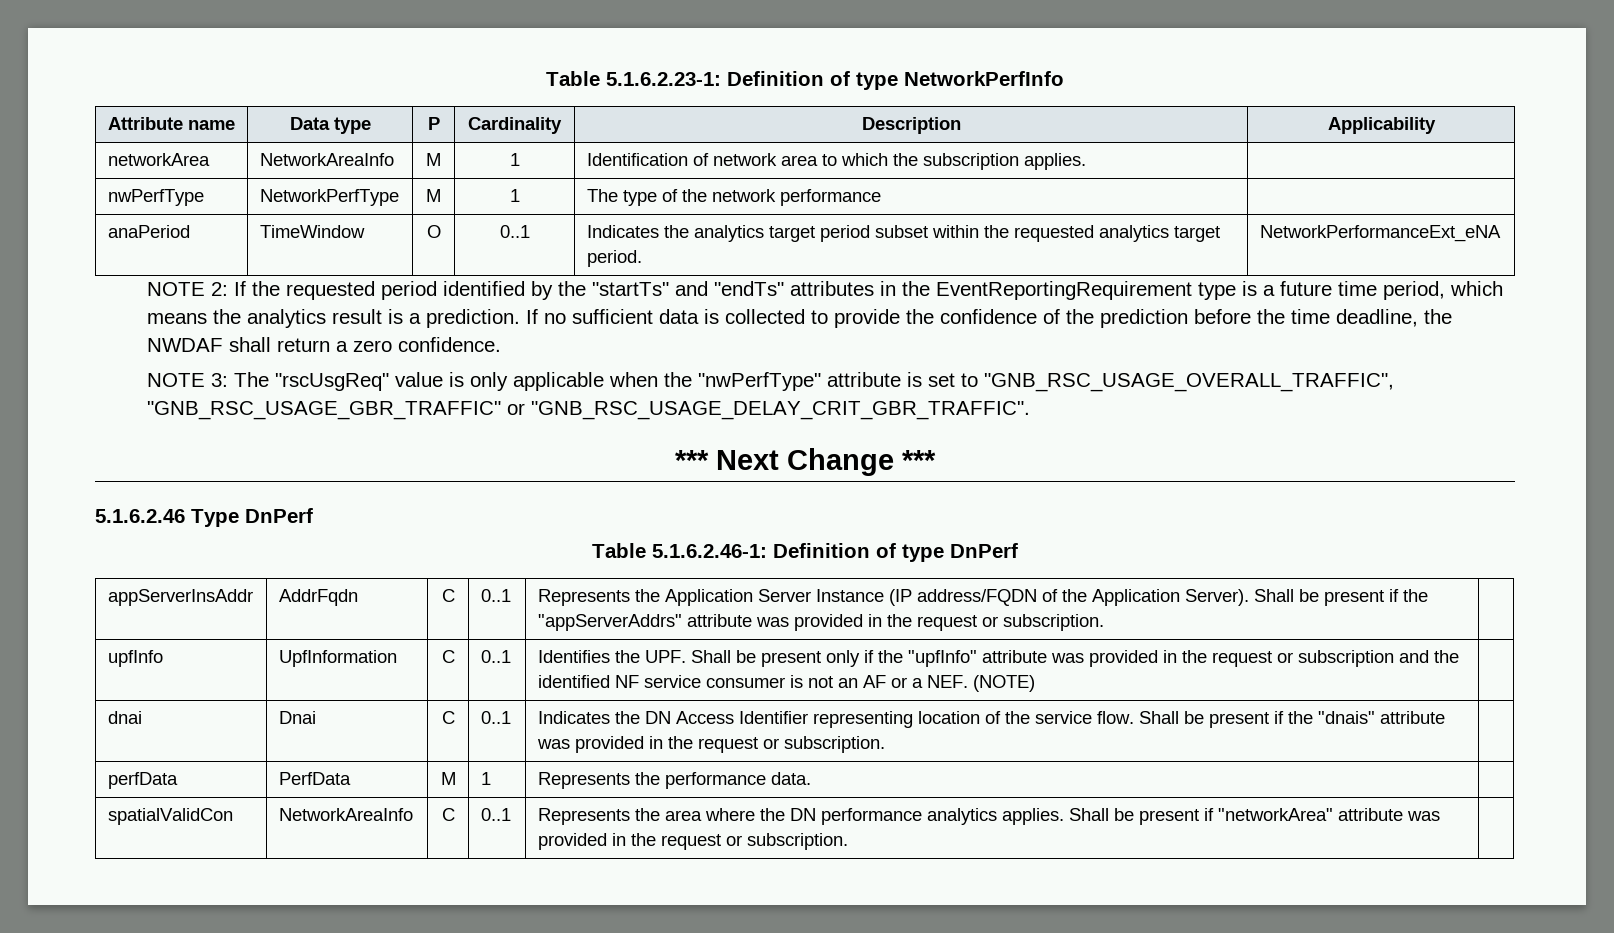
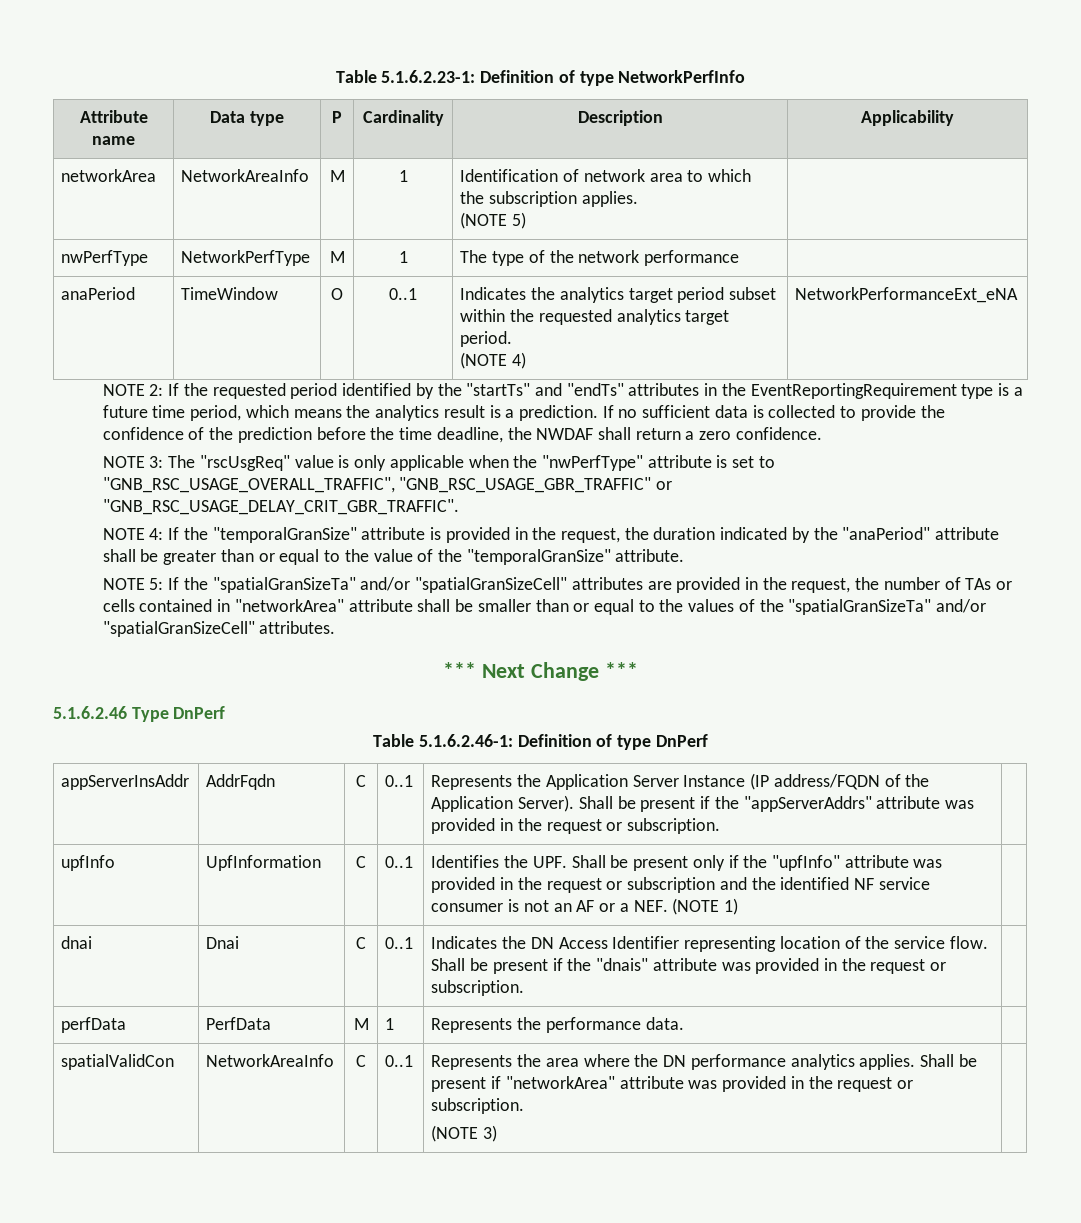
- networkArea | NetworkAreaInfo | M | 1 | Identification of network area to which the subscription applies. |
+ networkArea | NetworkAreaInfo | M | 1 | Identification of network area to which the subscription applies.
+ (NOTE 5) |
- anaPeriod | TimeWindow | O | 0..1 | Indicates the analytics target period subset within the requested analytics target period. | NetworkPerformanceExt_eNA
+ anaPeriod | TimeWindow | O | 0..1 | Indicates the analytics target period subset within the requested analytics target period.
+ (NOTE 4) | NetworkPerformanceExt_eNA
+ NOTE 4: If the "temporalGranSize" attribute is provided in the request, the duration indicated by the "anaPeriod" attribute shall be greater than or equal to the value of the "temporalGranSize" attribute.
+ NOTE 5: If the "spatialGranSizeTa" and/or "spatialGranSizeCell" attributes are provided in the request, the number of TAs or cells contained in "networkArea" attribute shall be smaller than or equal to the values of the "spatialGranSizeTa" and/or "spatialGranSizeCell" attributes.
- upfInfo | UpfInformation | C | 0..1 | Identifies the UPF. Shall be present only if the "upfInfo" attribute was provided in the request or subscription and the identified NF service consumer is not an AF or a NEF. (NOTE) |
+ upfInfo | UpfInformation | C | 0..1 | Identifies the UPF. Shall be present only if the "upfInfo" attribute was provided in the request or subscription and the identified NF service consumer is not an AF or a NEF. (NOTE 1) |
- spatialValidCon | NetworkAreaInfo | C | 0..1 | Represents the area where the DN performance analytics applies. Shall be present if "networkArea" attribute was provided in the request or subscription. |
+ spatialValidCon | NetworkAreaInfo | C | 0..1 | Represents the area where the DN performance analytics applies. Shall be present if "networkArea" attribute was provided in the request or subscription.
+ (NOTE 3) |

